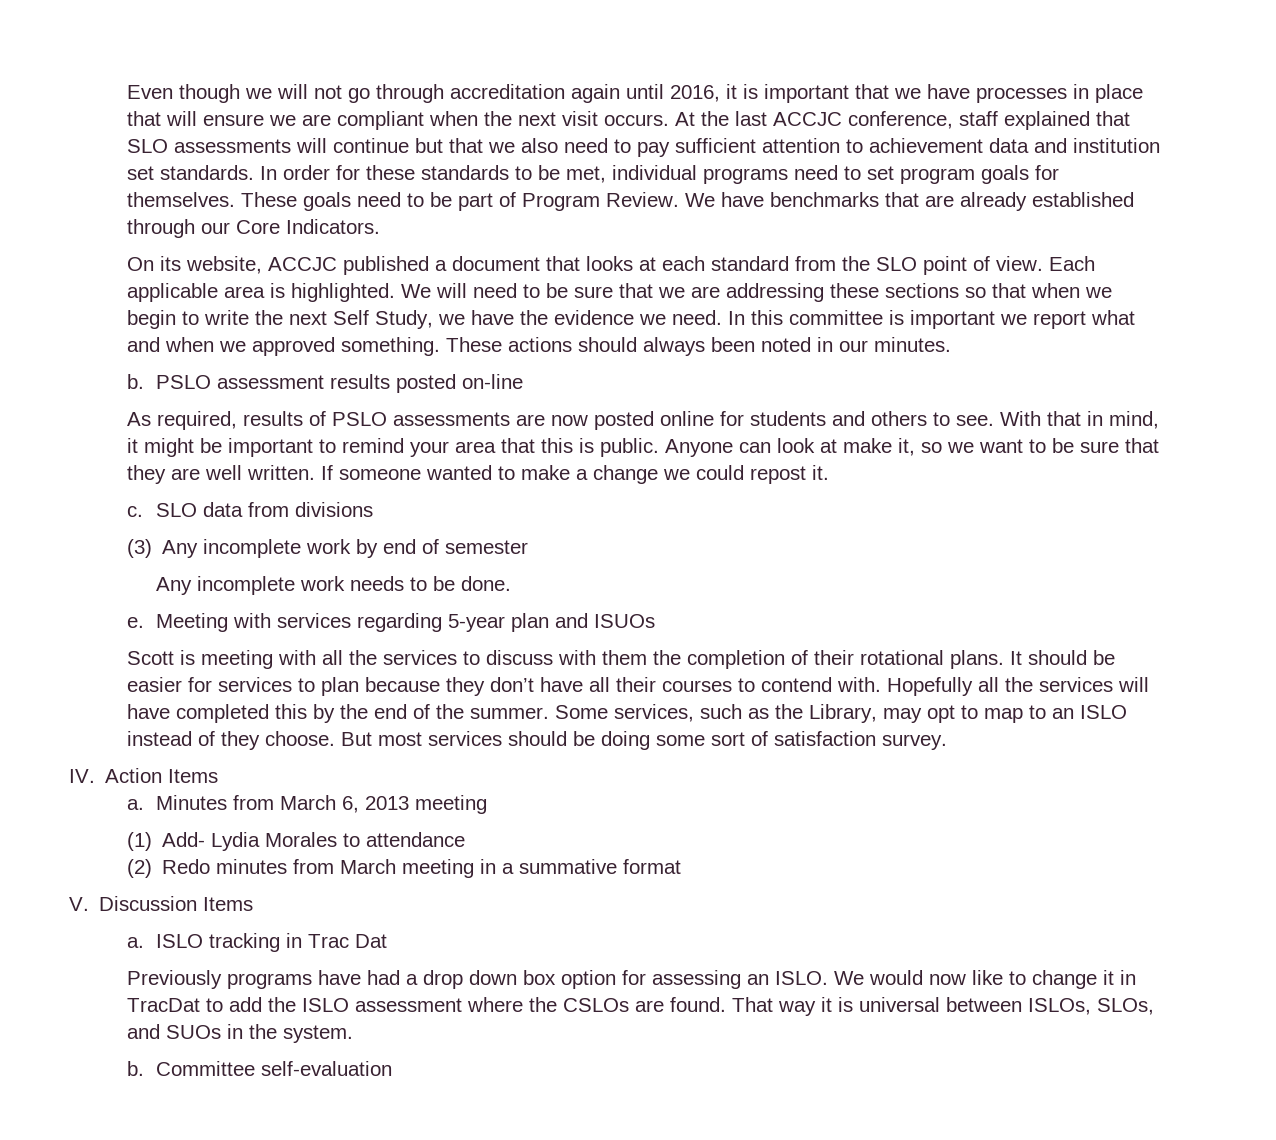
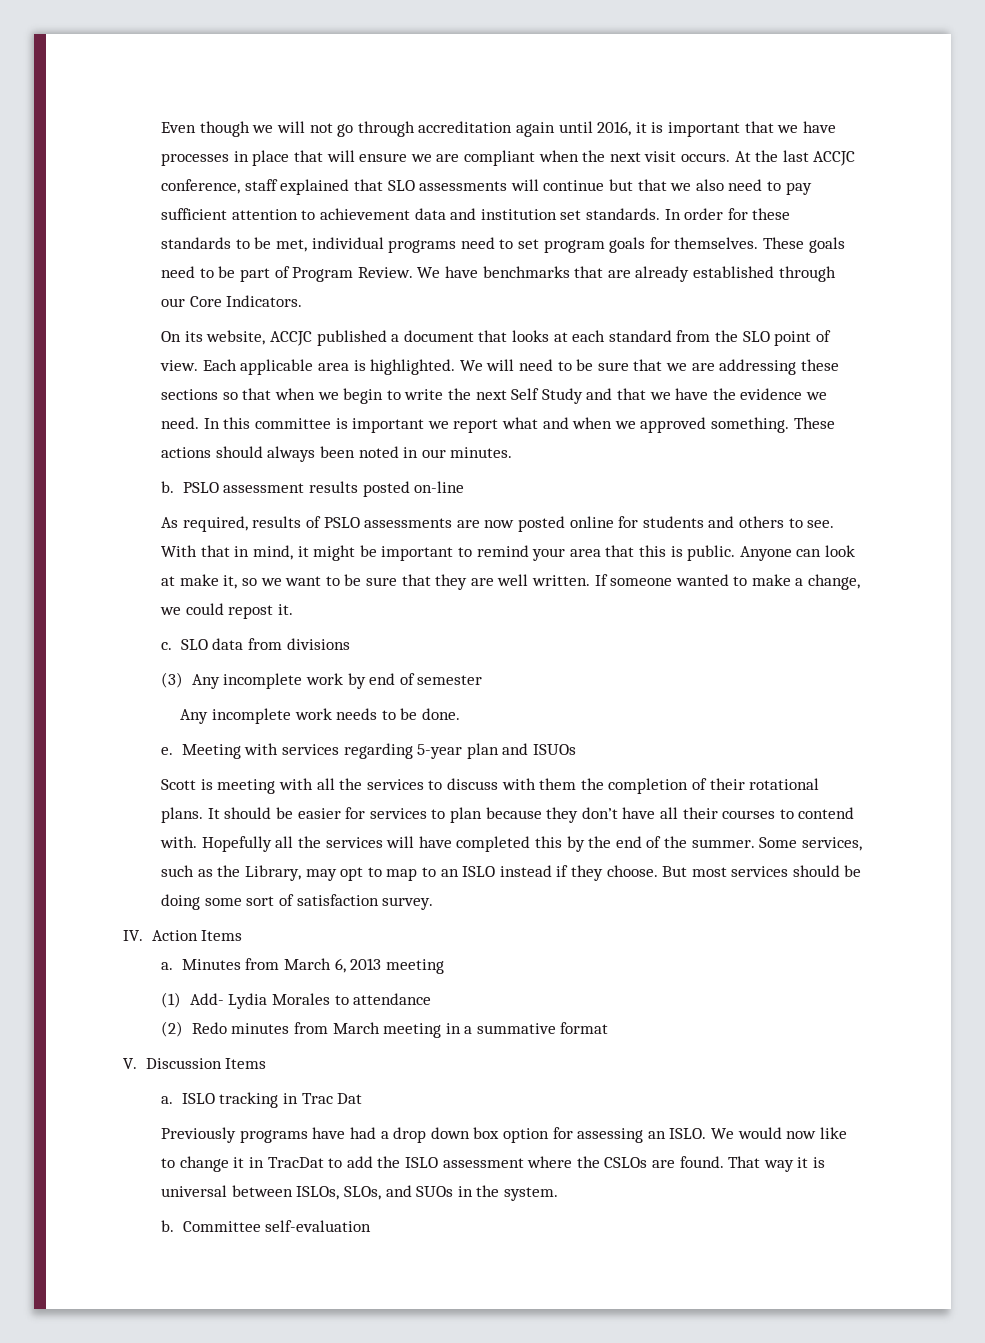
- We will need to be sure that we are addressing these sections so that when we begin to write the next Self Study, we have the evidence we need.
+ We will need to be sure that we are addressing these sections so that when we begin to write the next Self Study and that we have the evidence we need.
- If someone wanted to make a change we could repost it.
+ If someone wanted to make a change, we could repost it.
- Some services, such as the Library, may opt to map to an ISLO instead of they choose.
+ Some services, such as the Library, may opt to map to an ISLO instead if they choose.

